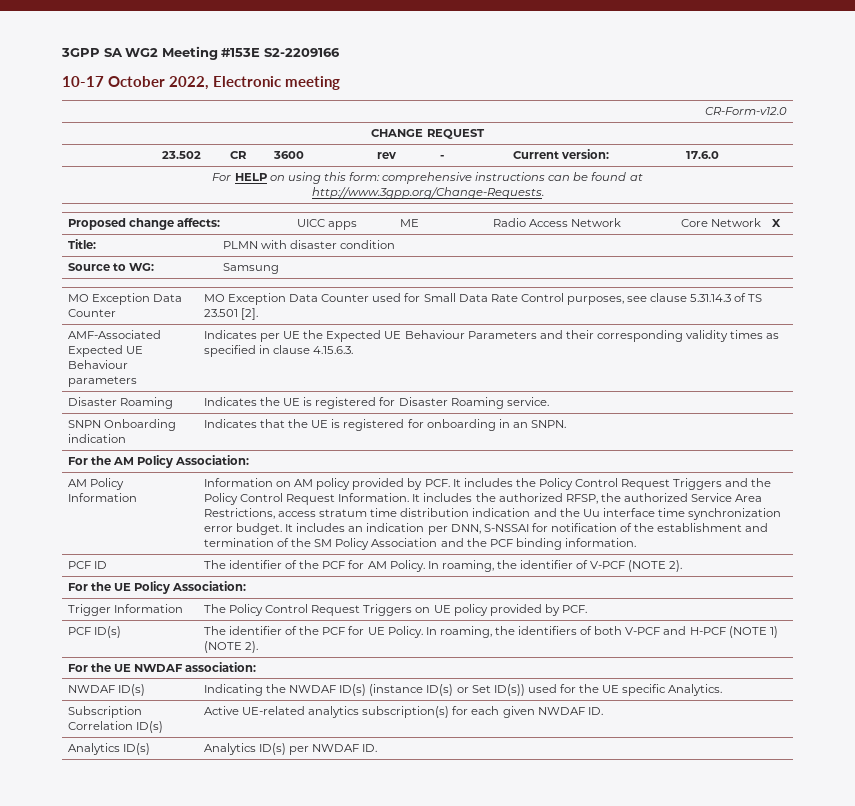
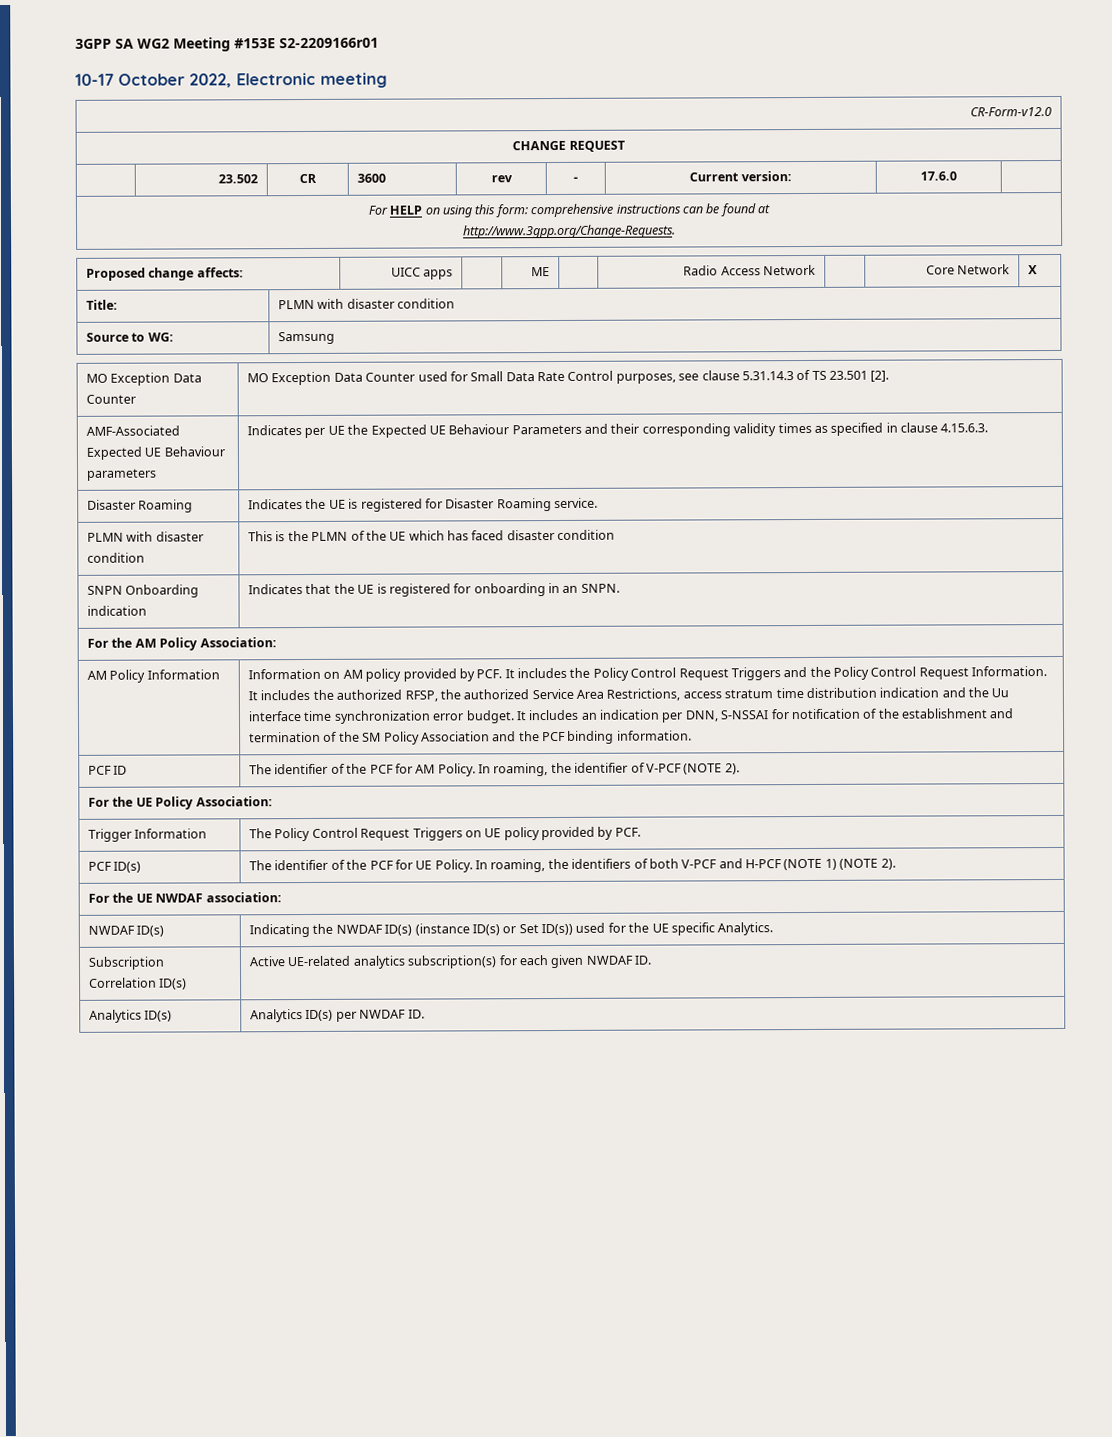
- 3GPP SA WG2 Meeting #153E S2-2209166
+ 3GPP SA WG2 Meeting #153E S2-2209166r01
+ PLMN with disaster condition | This is the PLMN of the UE which has faced disaster condition

